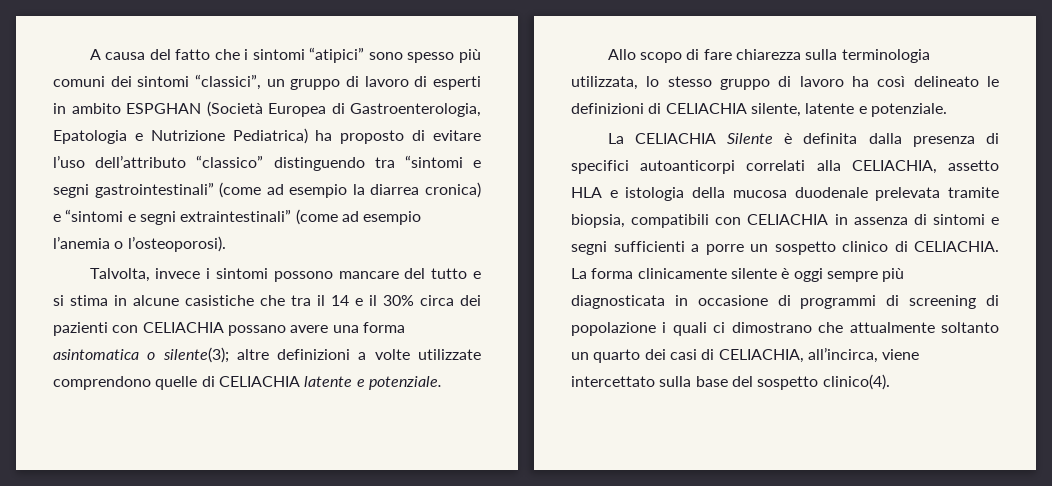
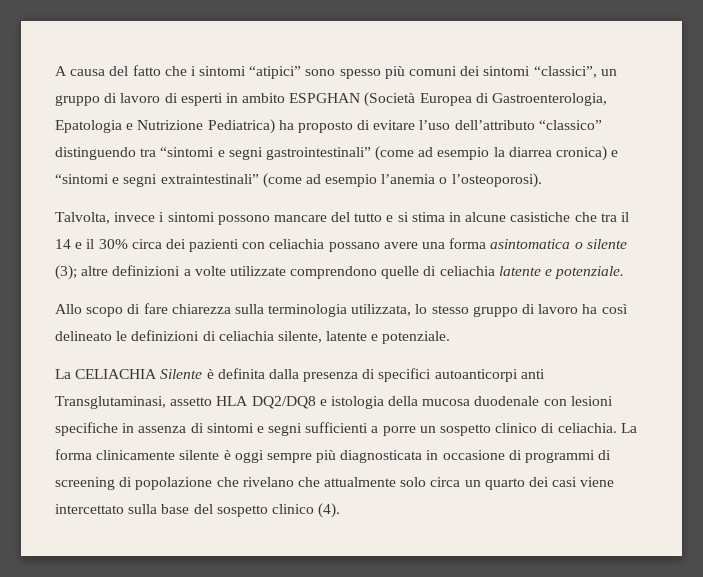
- Talvolta, invece i sintomi possono mancare del tutto e si stima in alcune casistiche che tra il 14 e il 30% circa dei pazienti con CELIACHIA possano avere una forma asintomatica o silente(3); altre definizioni a volte utilizzate comprendono quelle di CELIACHIA latente e potenziale.
+ Talvolta, invece i sintomi possono mancare del tutto e si stima in alcune casistiche che tra il 14 e il 30% circa dei pazienti con celiachia possano avere una forma asintomatica o silente (3); altre definizioni a volte utilizzate comprendono quelle di celiachia latente e potenziale.
- Allo scopo di fare chiarezza sulla terminologia utilizzata, lo stesso gruppo di lavoro ha così delineato le definizioni di CELIACHIA silente, latente e potenziale.
+ Allo scopo di fare chiarezza sulla terminologia utilizzata, lo stesso gruppo di lavoro ha così delineato le definizioni di celiachia silente, latente e potenziale.
- La CELIACHIA Silente è definita dalla presenza di specifici autoanticorpi correlati alla CELIACHIA, assetto HLA e istologia della mucosa duodenale prelevata tramite biopsia, compatibili con CELIACHIA in assenza di sintomi e segni sufficienti a porre un sospetto clinico di CELIACHIA.
+ La CELIACHIA Silente è definita dalla presenza di specifici autoanticorpi anti Transglutaminasi, assetto HLA DQ2/DQ8 e istologia della mucosa duodenale con lesioni specifiche in assenza di sintomi e segni sufficienti a porre un sospetto clinico di celiachia.
- La forma clinicamente silente è oggi sempre più diagnosticata in occasione di programmi di screening di popolazione i quali ci dimostrano che attualmente soltanto un quarto dei casi di CELIACHIA, all’incirca, viene intercettato sulla base del sospetto clinico(4).
+ La forma clinicamente silente è oggi sempre più diagnosticata in occasione di programmi di screening di popolazione che rivelano che attualmente solo circa un quarto dei casi viene intercettato sulla base del sospetto clinico (4).

